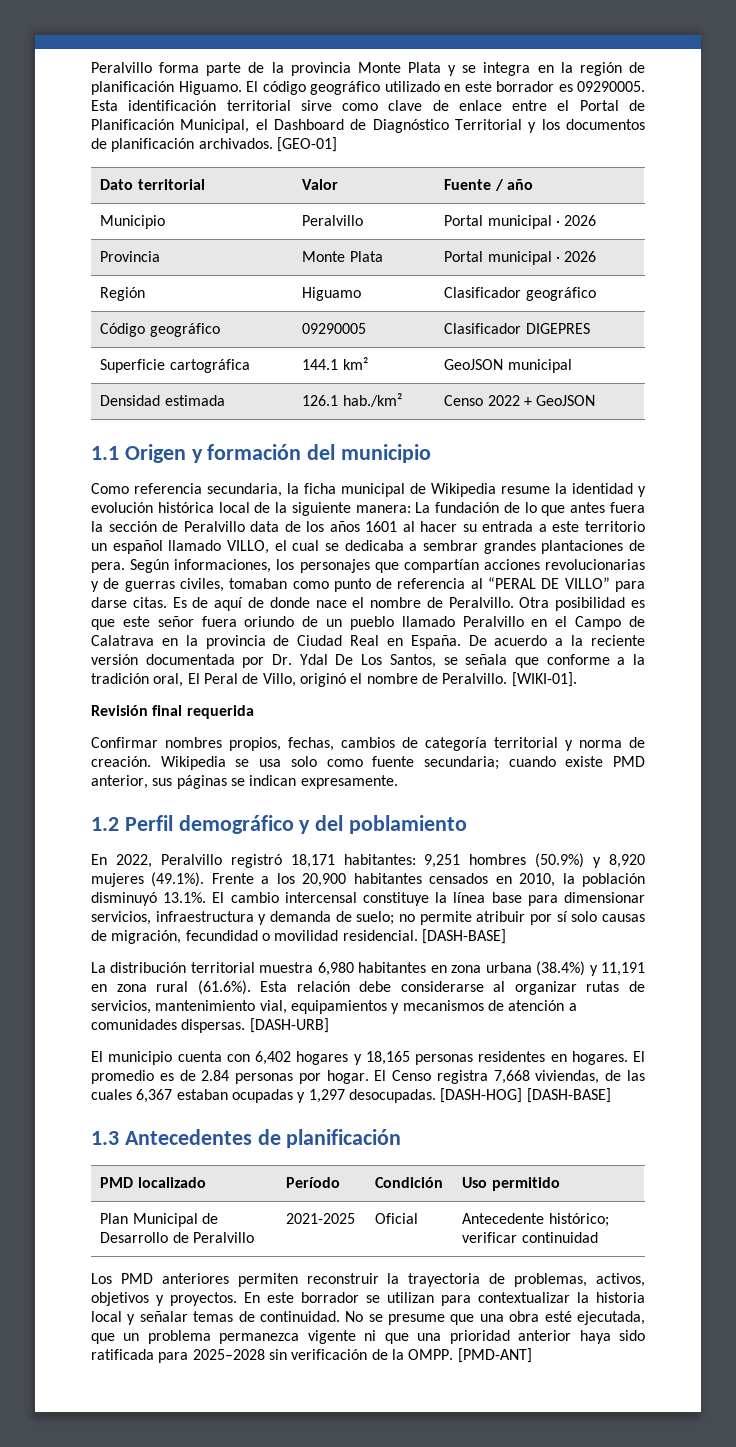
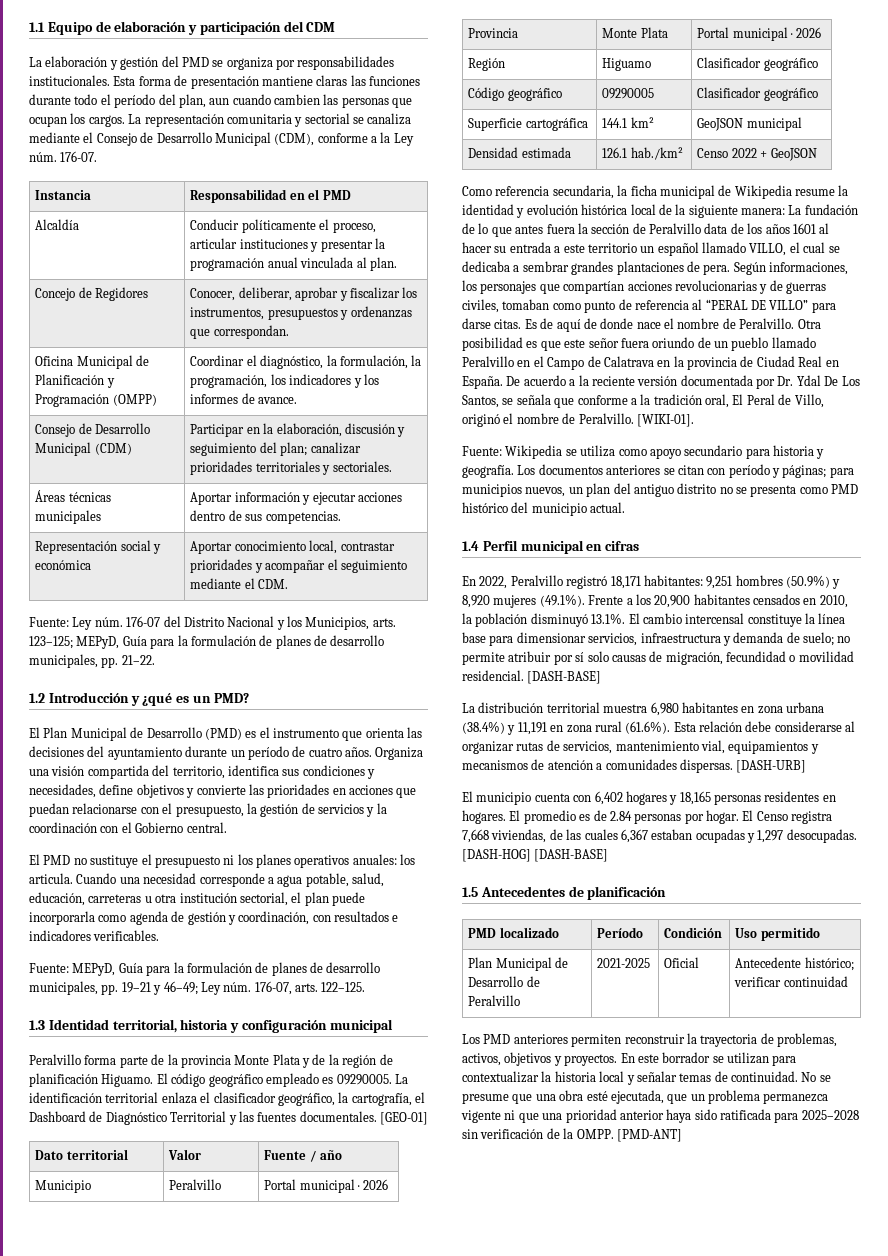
+ 1.1 Equipo de elaboración y participación del CDM
+ La elaboración y gestión del PMD se organiza por responsabilidades institucionales. Esta forma de presentación mantiene claras las funciones durante todo el período del plan, aun cuando cambien las personas que ocupan los cargos. La representación comunitaria y sectorial se canaliza mediante el Consejo de Desarrollo Municipal (CDM), conforme a la Ley núm. 176-07.
+ Instancia | Responsabilidad en el PMD
+ Alcaldía | Conducir políticamente el proceso, articular instituciones y presentar la programación anual vinculada al plan.
+ Concejo de Regidores | Conocer, deliberar, aprobar y fiscalizar los instrumentos, presupuestos y ordenanzas que correspondan.
+ Oficina Municipal de Planificación y Programación (OMPP) | Coordinar el diagnóstico, la formulación, la programación, los indicadores y los informes de avance.
+ Consejo de Desarrollo Municipal (CDM) | Participar en la elaboración, discusión y seguimiento del plan; canalizar prioridades territoriales y sectoriales.
+ Áreas técnicas municipales | Aportar información y ejecutar acciones dentro de sus competencias.
+ Representación social y económica | Aportar conocimiento local, contrastar prioridades y acompañar el seguimiento mediante el CDM.
+ Fuente: Ley núm. 176-07 del Distrito Nacional y los Municipios, arts. 123–125; MEPyD, Guía para la formulación de planes de desarrollo municipales, pp. 21–22.
+ 1.2 Introducción y ¿qué es un PMD?
+ El Plan Municipal de Desarrollo (PMD) es el instrumento que orienta las decisiones del ayuntamiento durante un período de cuatro años. Organiza una visión compartida del territorio, identifica sus condiciones y necesidades, define objetivos y convierte las prioridades en acciones que puedan relacionarse con el presupuesto, la gestión de servicios y la coordinación con el Gobierno central.
+ El PMD no sustituye el presupuesto ni los planes operativos anuales: los articula. Cuando una necesidad corresponde a agua potable, salud, educación, carreteras u otra institución sectorial, el plan puede incorporarla como agenda de gestión y coordinación, con resultados e indicadores verificables.
+ Fuente: MEPyD, Guía para la formulación de planes de desarrollo municipales, pp. 19–21 y 46–49; Ley núm. 176-07, arts. 122–125.
+ 1.3 Identidad territorial, historia y configuración municipal
- Peralvillo forma parte de la provincia Monte Plata y se integra en la región de planificación Higuamo.
+ Peralvillo forma parte de la provincia Monte Plata y de la región de planificación Higuamo.
- El código geográfico utilizado en este borrador es 09290005.
+ El código geográfico empleado es 09290005.
- Esta identificación territorial sirve como clave de enlace entre el Portal de Planificación Municipal, el Dashboard de Diagnóstico Territorial y los documentos de planificación archivados.
+ La identificación territorial enlaza el clasificador geográfico, la cartografía, el Dashboard de Diagnóstico Territorial y las fuentes documentales.
- Código geográfico | 09290005 | Clasificador DIGEPRES
+ Código geográfico | 09290005 | Clasificador geográfico
- 1.1 Origen y formación del municipio
- Revisión final requerida
- Confirmar nombres propios, fechas, cambios de categoría territorial y norma de creación. Wikipedia se usa solo como fuente secundaria; cuando existe PMD anterior, sus páginas se indican expresamente.
- 1.2 Perfil demográfico y del poblamiento
+ Fuente: Wikipedia se utiliza como apoyo secundario para historia y geografía. Los documentos anteriores se citan con período y páginas; para municipios nuevos, un plan del antiguo distrito no se presenta como PMD histórico del municipio actual.
+ 1.4 Perfil municipal en cifras
- 1.3 Antecedentes de planificación
+ 1.5 Antecedentes de planificación

